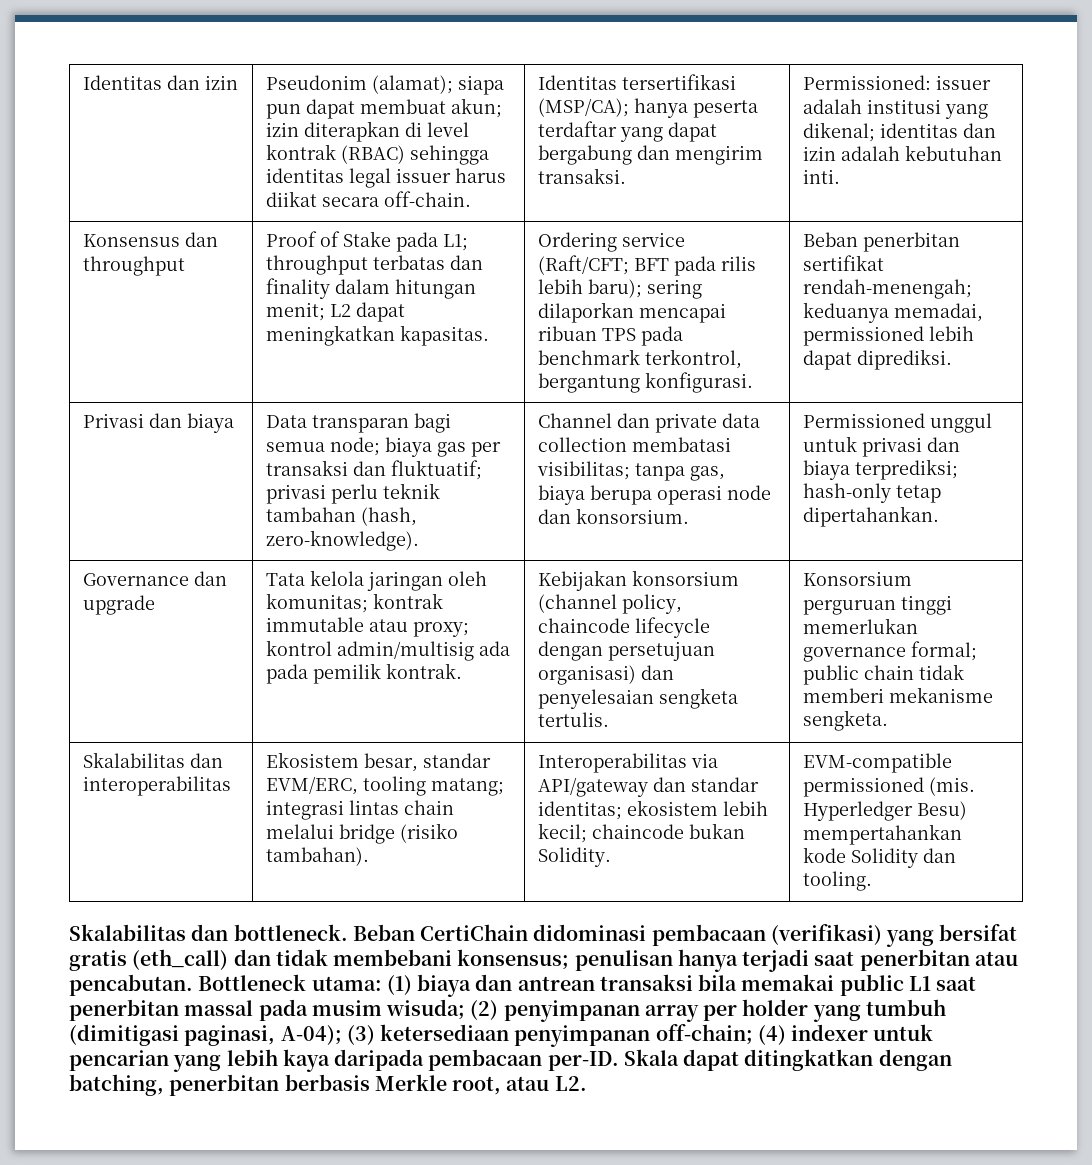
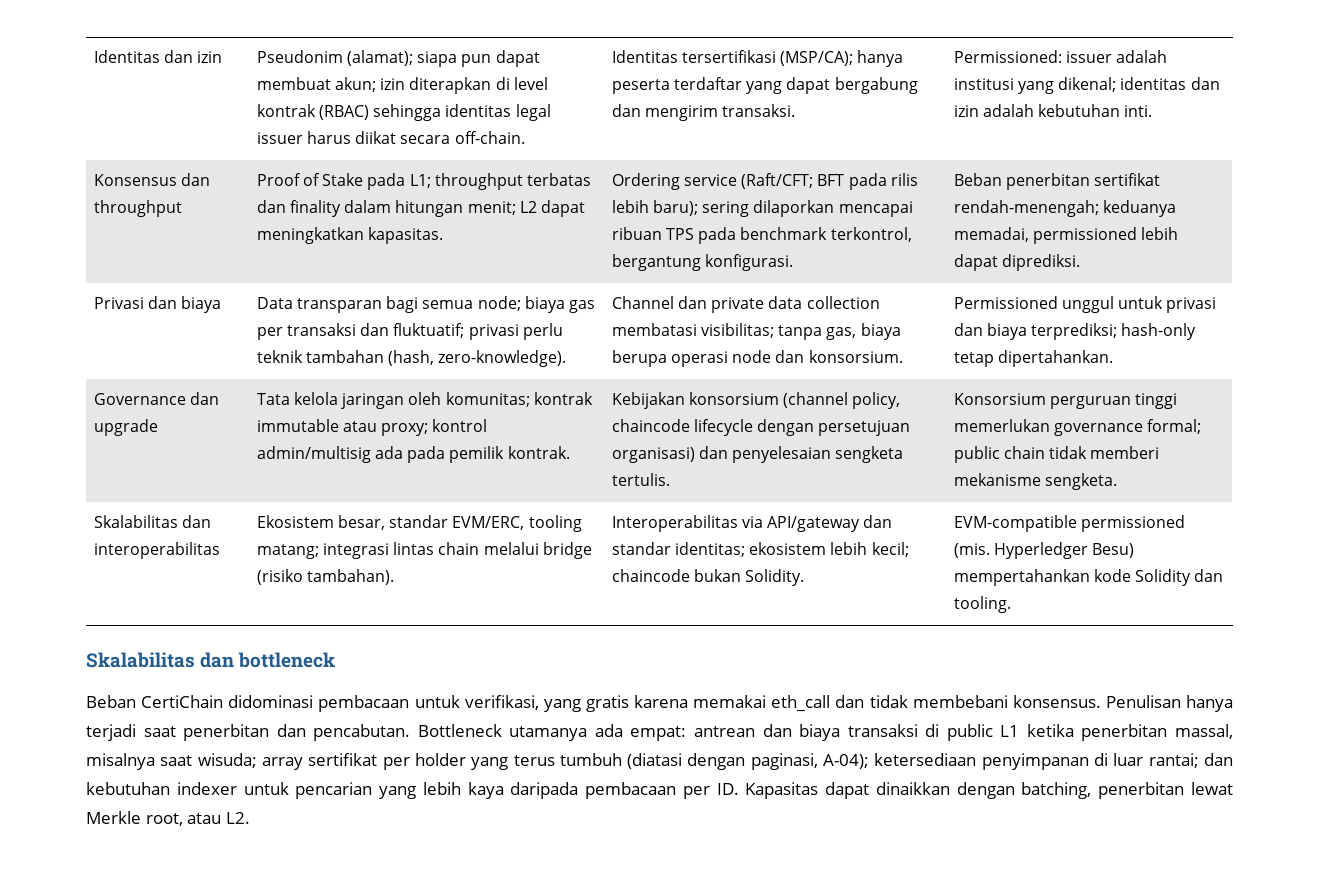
- Skalabilitas dan bottleneck. Beban CertiChain didominasi pembacaan (verifikasi) yang bersifat gratis (eth_call) dan tidak membebani konsensus; penulisan hanya terjadi saat penerbitan atau pencabutan.
+ Skalabilitas dan bottleneck
+ Beban CertiChain didominasi pembacaan untuk verifikasi, yang gratis karena memakai eth_call dan tidak membebani konsensus. Penulisan hanya terjadi saat penerbitan dan pencabutan.
- Bottleneck utama: (1) biaya dan antrean transaksi bila memakai public L1 saat penerbitan massal pada musim wisuda; (2) penyimpanan array per holder yang tumbuh (dimitigasi paginasi, A-04); (3) ketersediaan penyimpanan off-chain; (4) indexer untuk pencarian yang lebih kaya daripada pembacaan per-ID. Skala dapat ditingkatkan dengan batching, penerbitan berbasis Merkle root, atau L2.
+ Bottleneck utamanya ada empat: antrean dan biaya transaksi di public L1 ketika penerbitan massal, misalnya saat wisuda; array sertifikat per holder yang terus tumbuh (diatasi dengan paginasi, A-04); ketersediaan penyimpanan di luar rantai; dan kebutuhan indexer untuk pencarian yang lebih kaya daripada pembacaan per ID. Kapasitas dapat dinaikkan dengan batching, penerbitan lewat Merkle root, atau L2.

